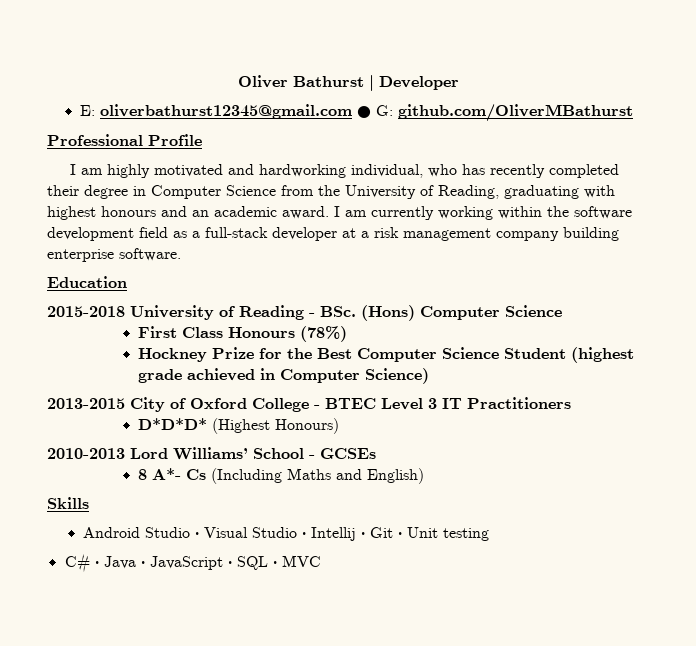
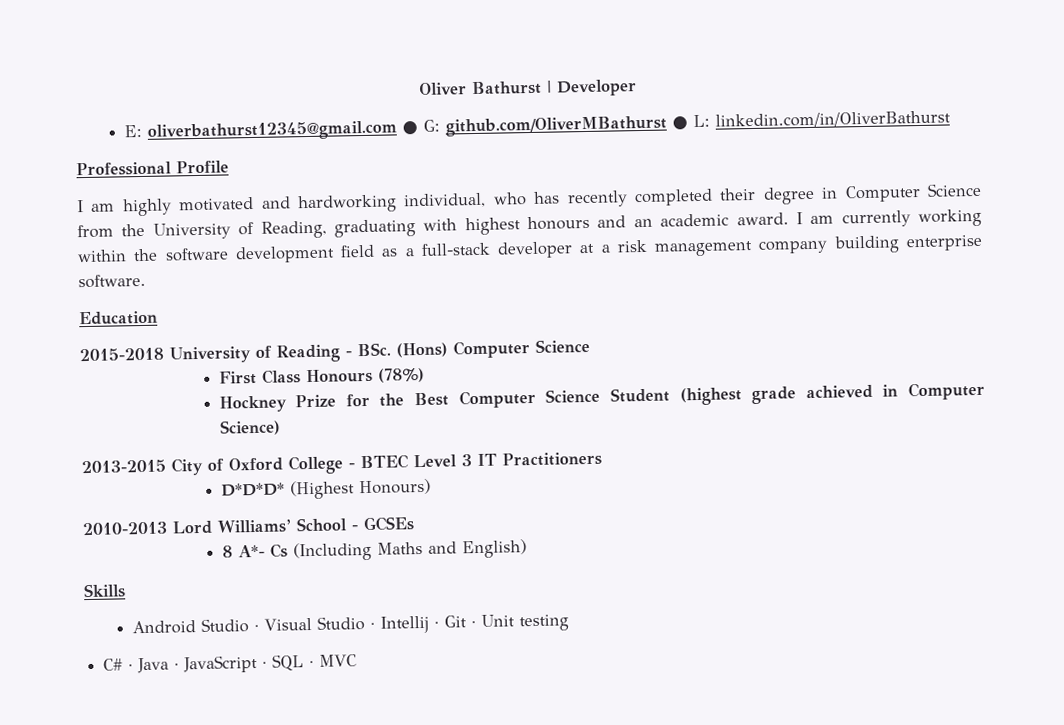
- E: oliverbathurst12345@gmail.com ● G: github.com/OliverMBathurst
+ E: oliverbathurst12345@gmail.com ● G: github.com/OliverMBathurst ● L: linkedin.com/in/OliverBathurst

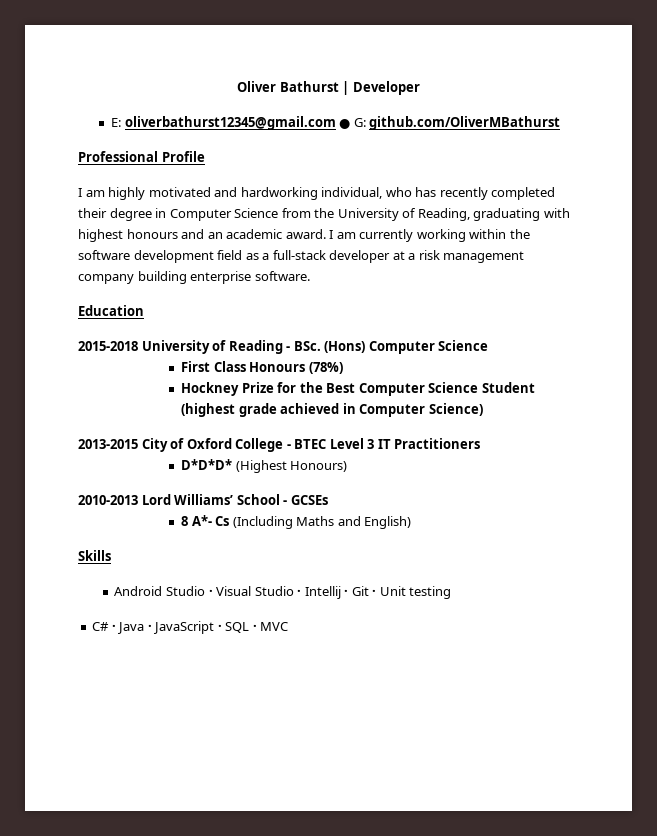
- E: oliverbathurst12345@gmail.com ● G: github.com/OliverMBathurst ● L: linkedin.com/in/OliverBathurst
+ E: oliverbathurst12345@gmail.com ● G: github.com/OliverMBathurst

